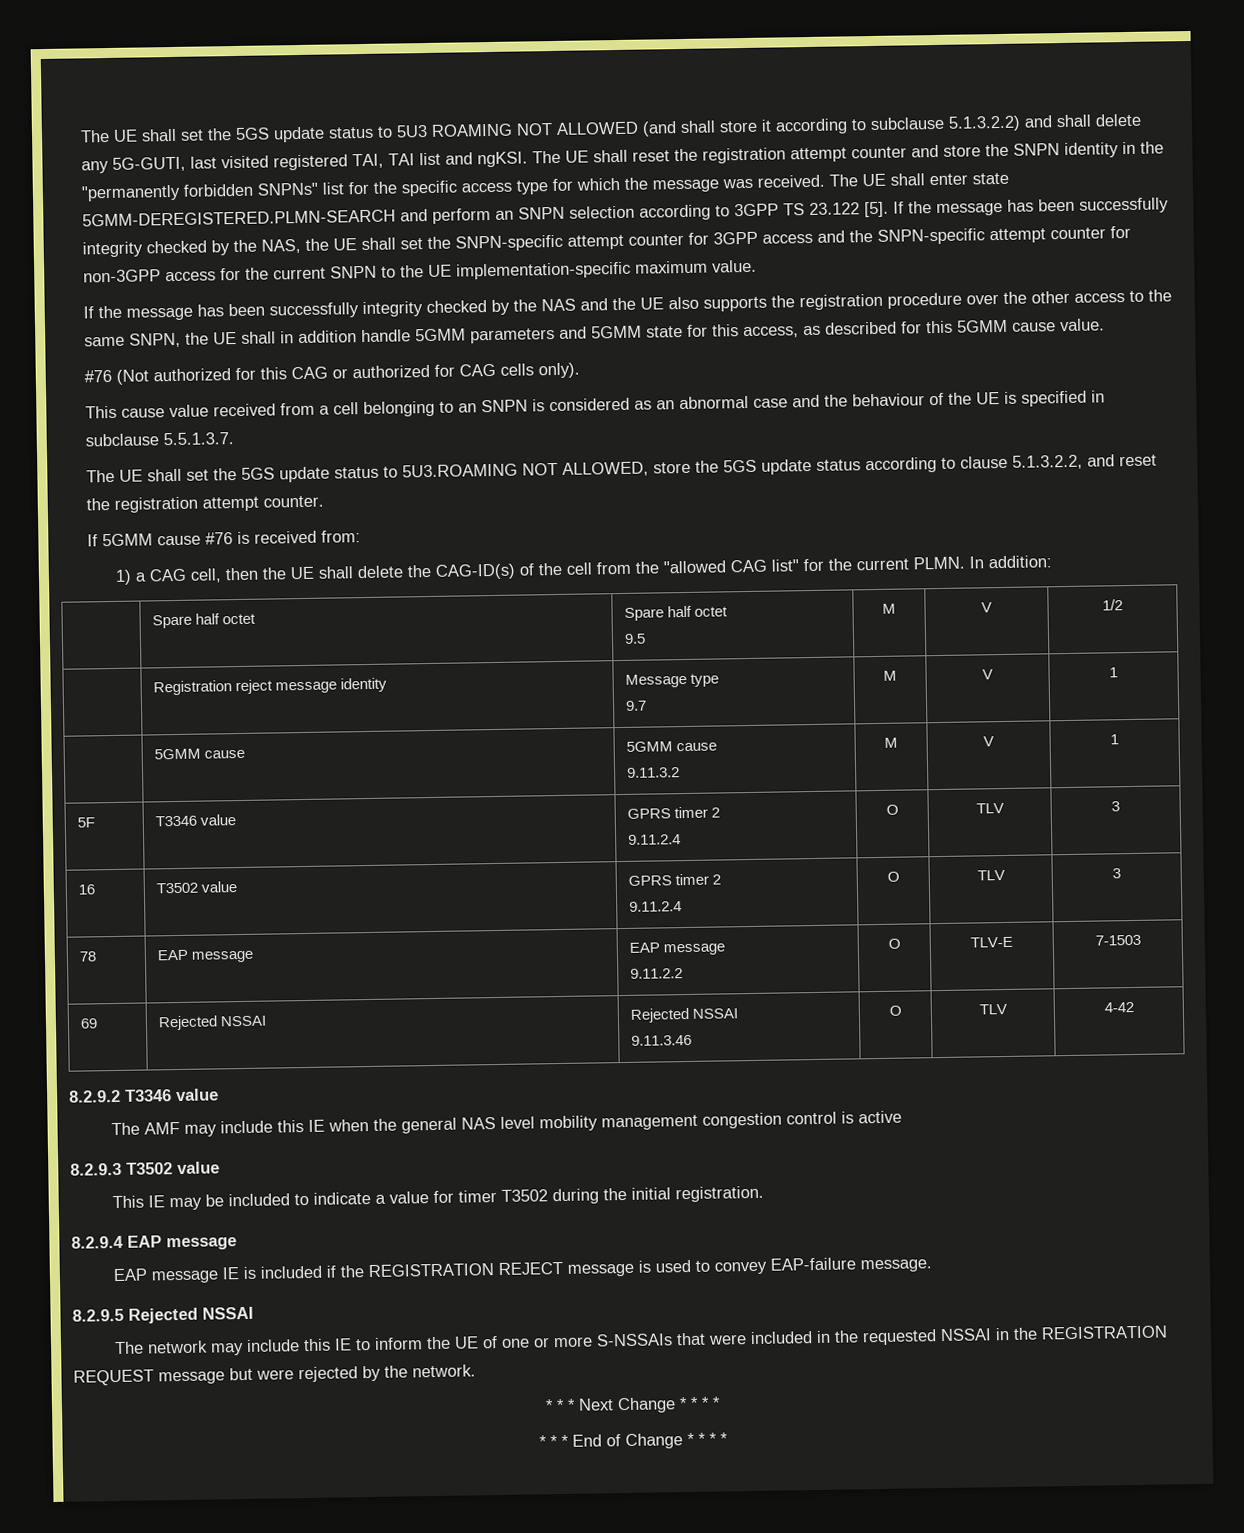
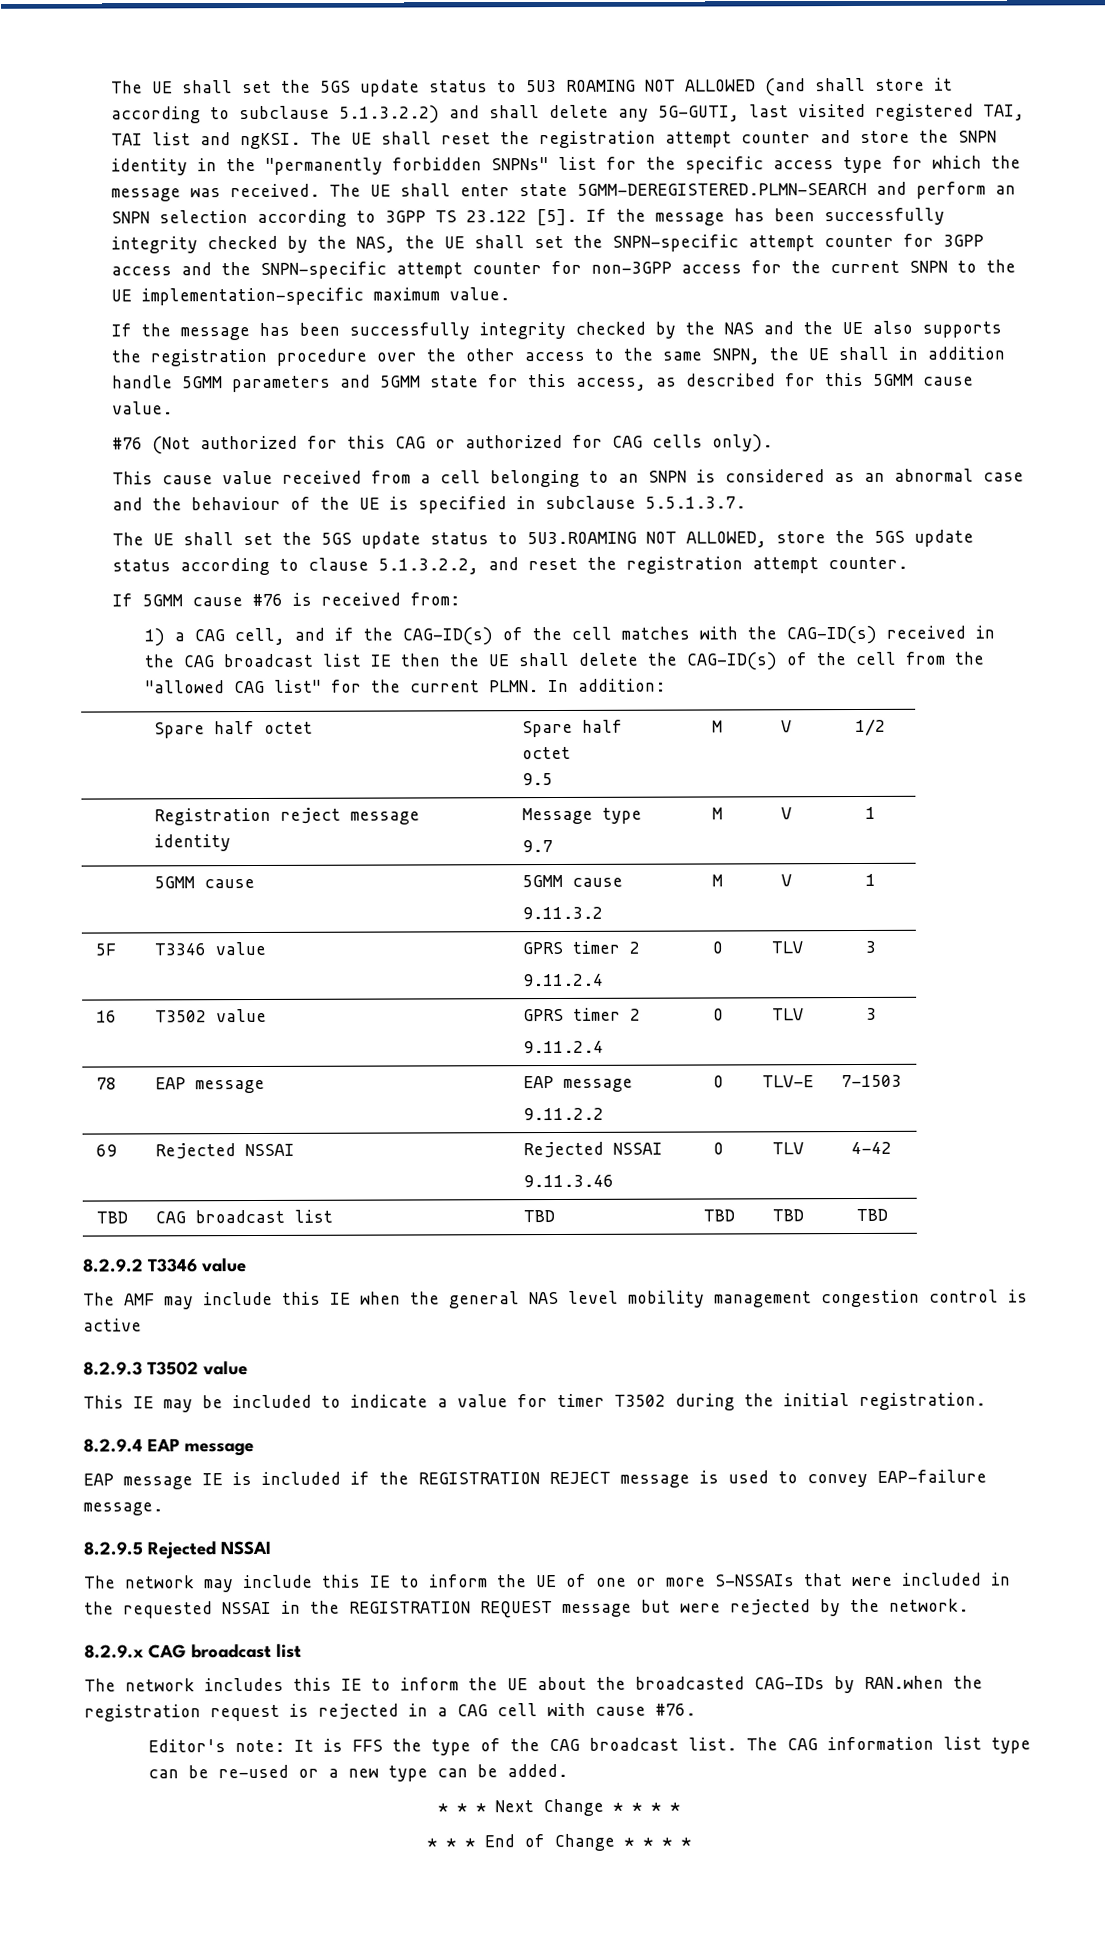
- 1) a CAG cell, then the UE shall delete the CAG-ID(s) of the cell from the "allowed CAG list" for the current PLMN.
+ 1) a CAG cell, and if the CAG-ID(s) of the cell matches with the CAG-ID(s) received in the CAG broadcast list IE then the UE shall delete the CAG-ID(s) of the cell from the "allowed CAG list" for the current PLMN.
+ TBD | CAG broadcast list | TBD | TBD | TBD | TBD
+ 8.2.9.x CAG broadcast list
+ The network includes this IE to inform the UE about the broadcasted CAG-IDs by RAN.when the registration request is rejected in a CAG cell with cause #76.
+ Editor's note: It is FFS the type of the CAG broadcast list. The CAG information list type can be re-used or a new type can be added.

